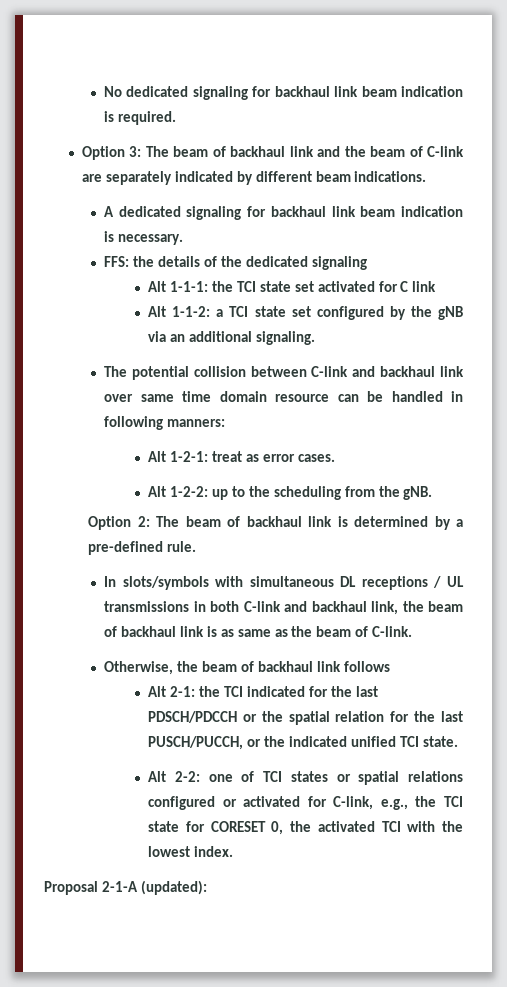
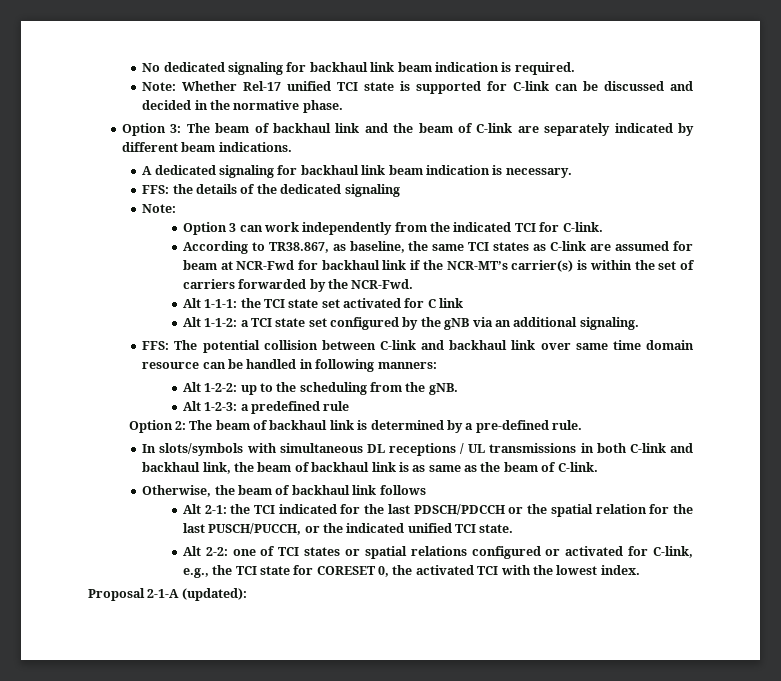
+ Note: Whether Rel-17 unified TCI state is supported for C-link can be discussed and decided in the normative phase.
  FFS: the details of the dedicated signaling
+ Note:
+ Option 3 can work independently from the indicated TCI for C-link.
+ According to TR38.867, as baseline, the same TCI states as C-link are assumed for beam at NCR-Fwd for backhaul link if the NCR-MT’s carrier(s) is within the set of carriers forwarded by the NCR-Fwd.
- The potential collision between C-link and backhaul link over same time domain resource can be handled in following manners:
+ FFS: The potential collision between C-link and backhaul link over same time domain resource can be handled in following manners:
- Alt 1-2-1: treat as error cases.
+ Alt 1-2-3: a predefined rule

